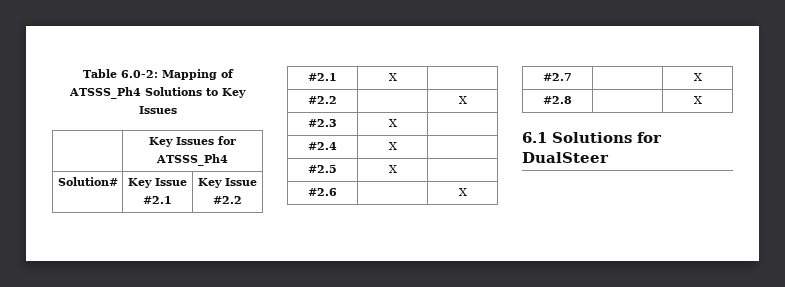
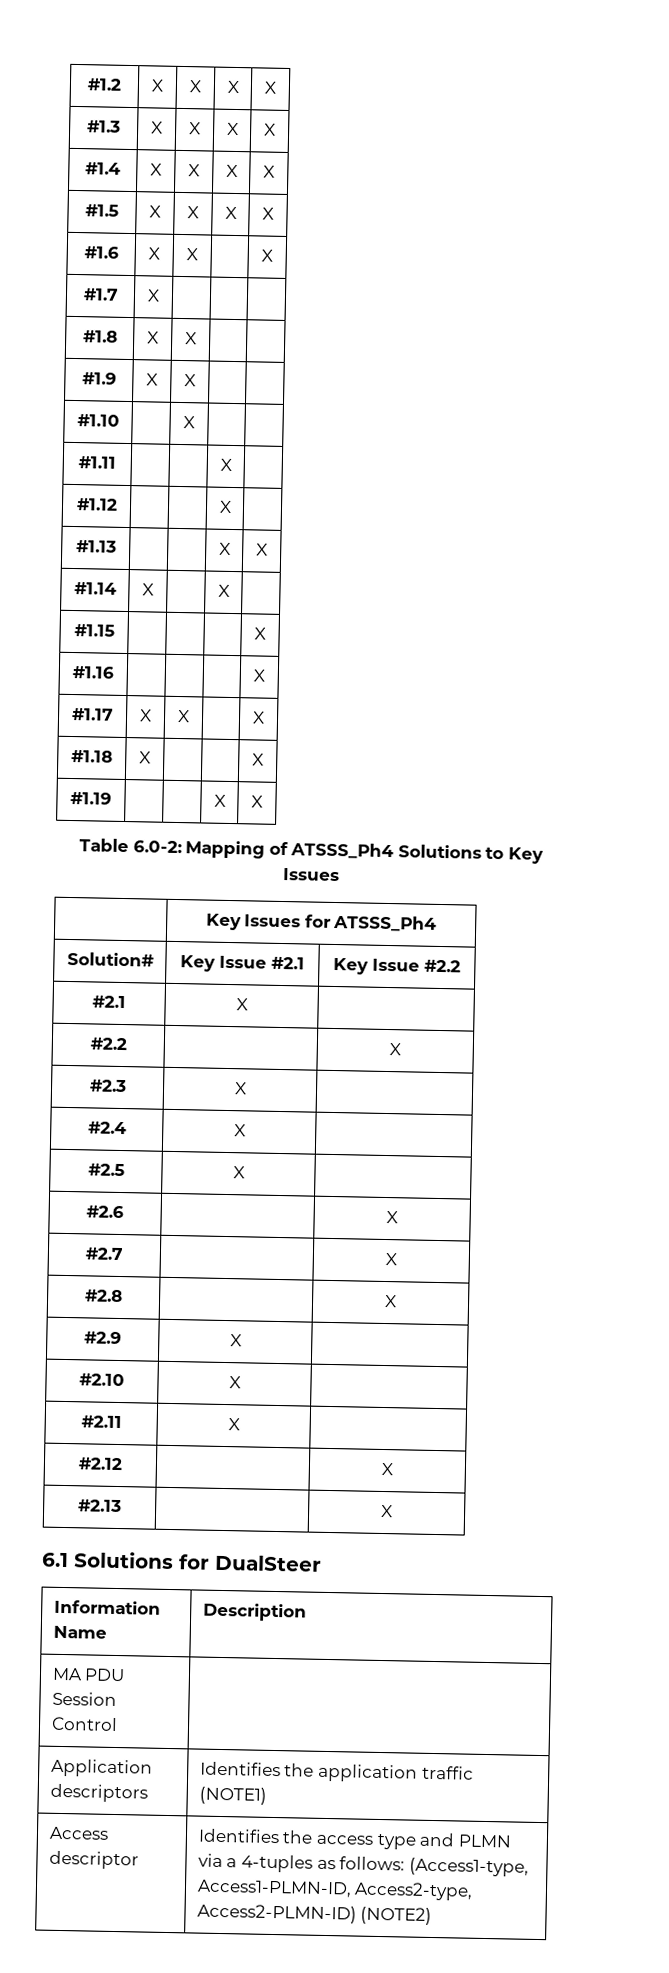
+ #1.2 | X | X | X | X
+ #1.3 | X | X | X | X
+ #1.4 | X | X | X | X
+ #1.5 | X | X | X | X
+ #1.6 | X | X | | X
+ #1.7 | X | | |
+ #1.8 | X | X | |
+ #1.9 | X | X | |
+ #1.10 | | X | |
+ #1.11 | | | X |
+ #1.12 | | | X |
+ #1.13 | | | X | X
+ #1.14 | X | | X |
+ #1.15 | | | | X
+ #1.16 | | | | X
+ #1.17 | X | X | | X
+ #1.18 | X | | | X
+ #1.19 | | | X | X
+ #2.9 | X |
+ #2.10 | X |
+ #2.11 | X |
+ #2.12 | | X
+ #2.13 | | X
  6.1 Solutions for DualSteer
+ Information Name | Description
+ MA PDU Session Control |
+ Application descriptors | Identifies the application traffic (NOTE1)
+ Access descriptor | Identifies the access type and PLMN via a 4-tuples as follows: (Access1-type, Access1-PLMN-ID, Access2-type, Access2-PLMN-ID) (NOTE2)

